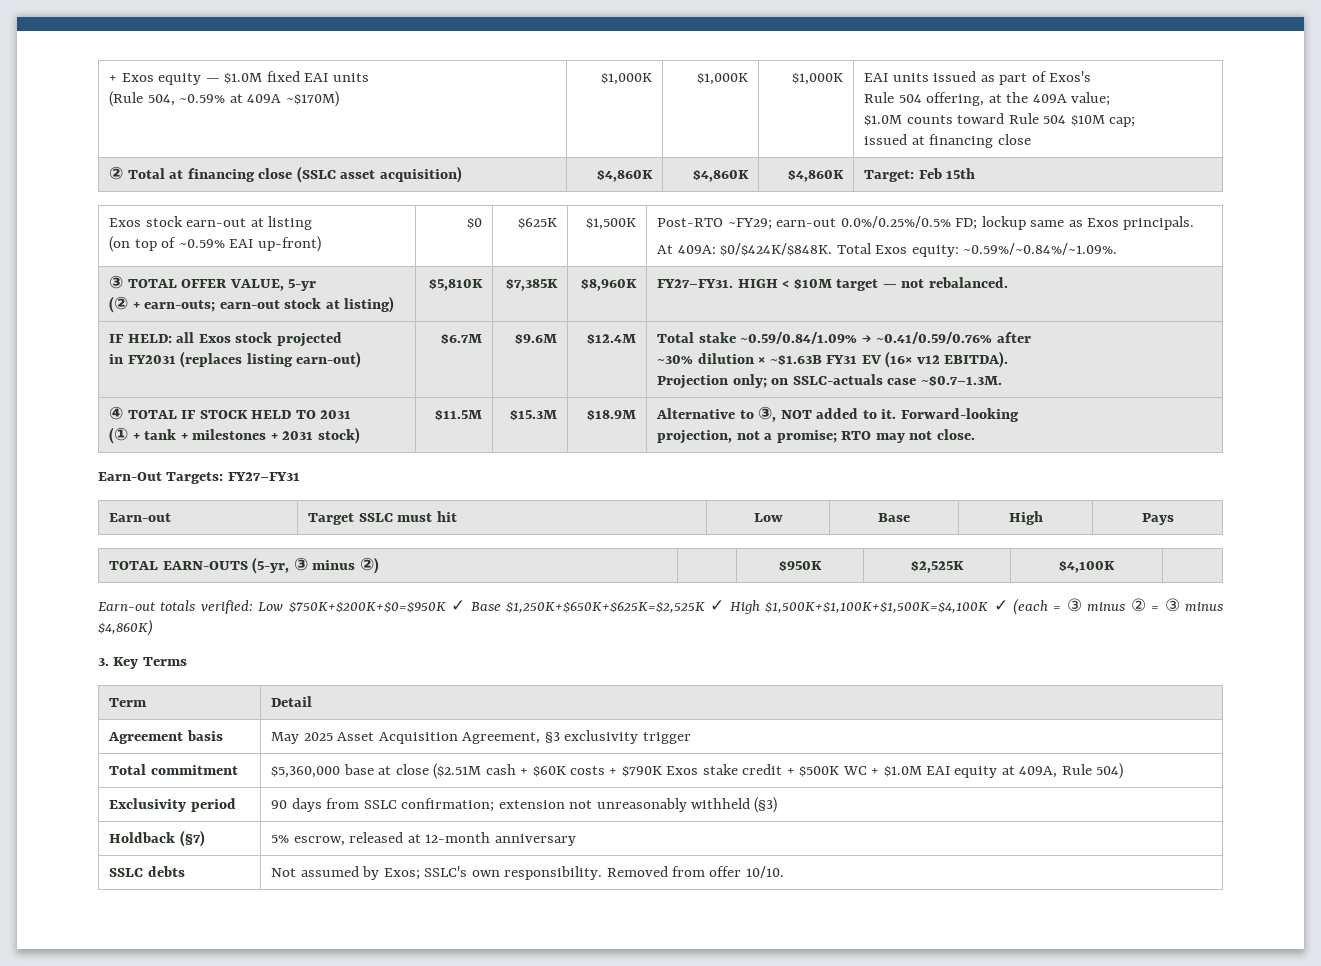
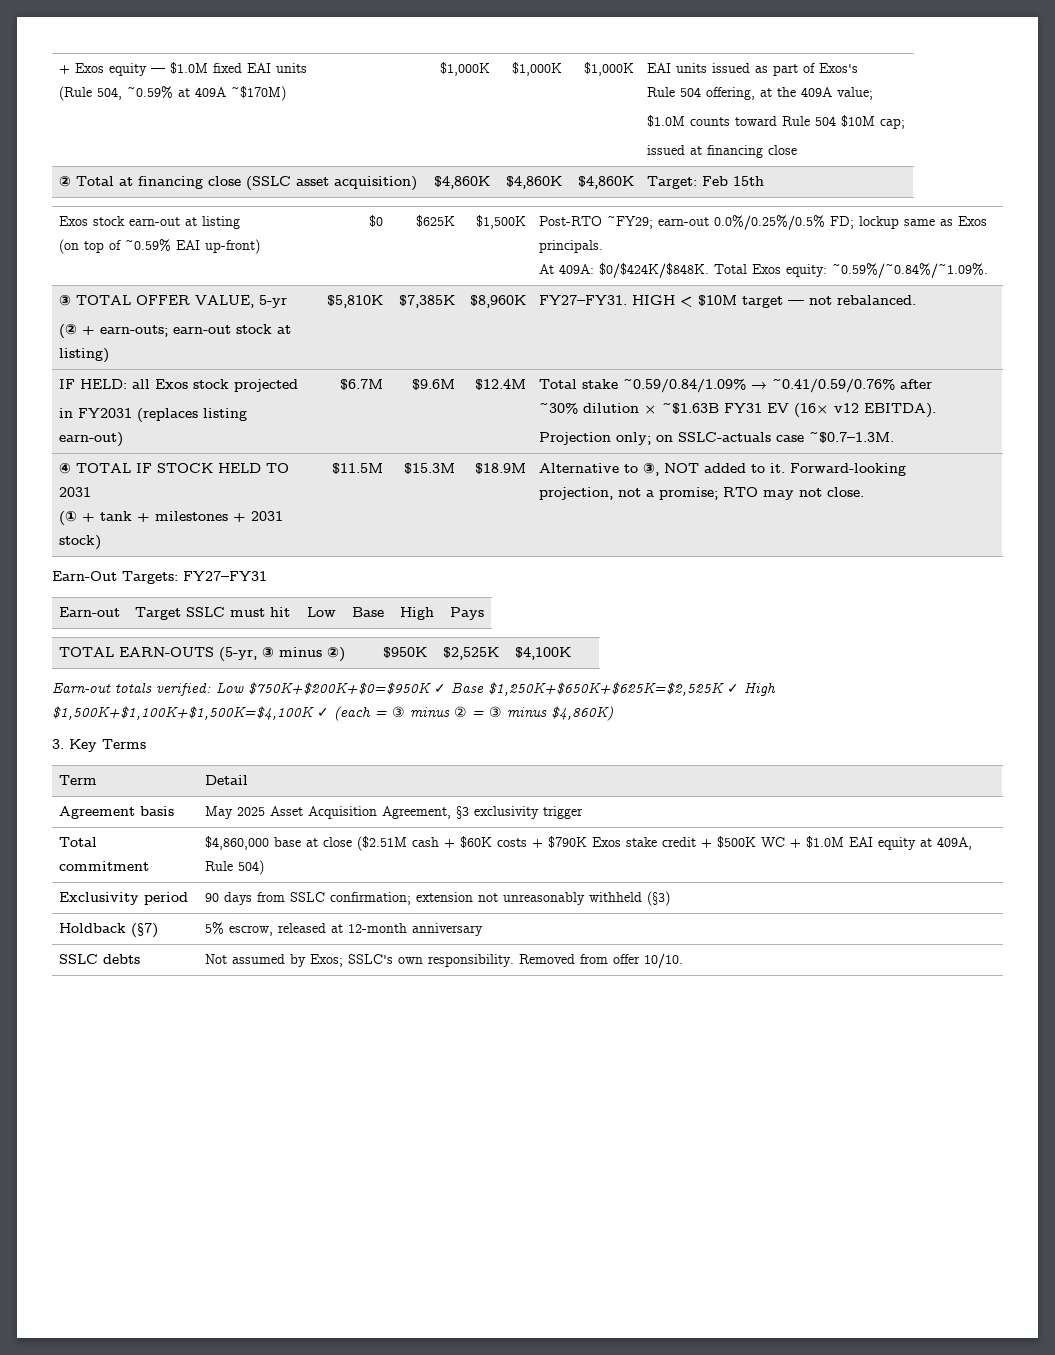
- Total commitment | $5,360,000 base at close ($2.51M cash + $60K costs + $790K Exos stake credit + $500K WC + $1.0M EAI equity at 409A, Rule 504)
+ Total commitment | $4,860,000 base at close ($2.51M cash + $60K costs + $790K Exos stake credit + $500K WC + $1.0M EAI equity at 409A, Rule 504)

